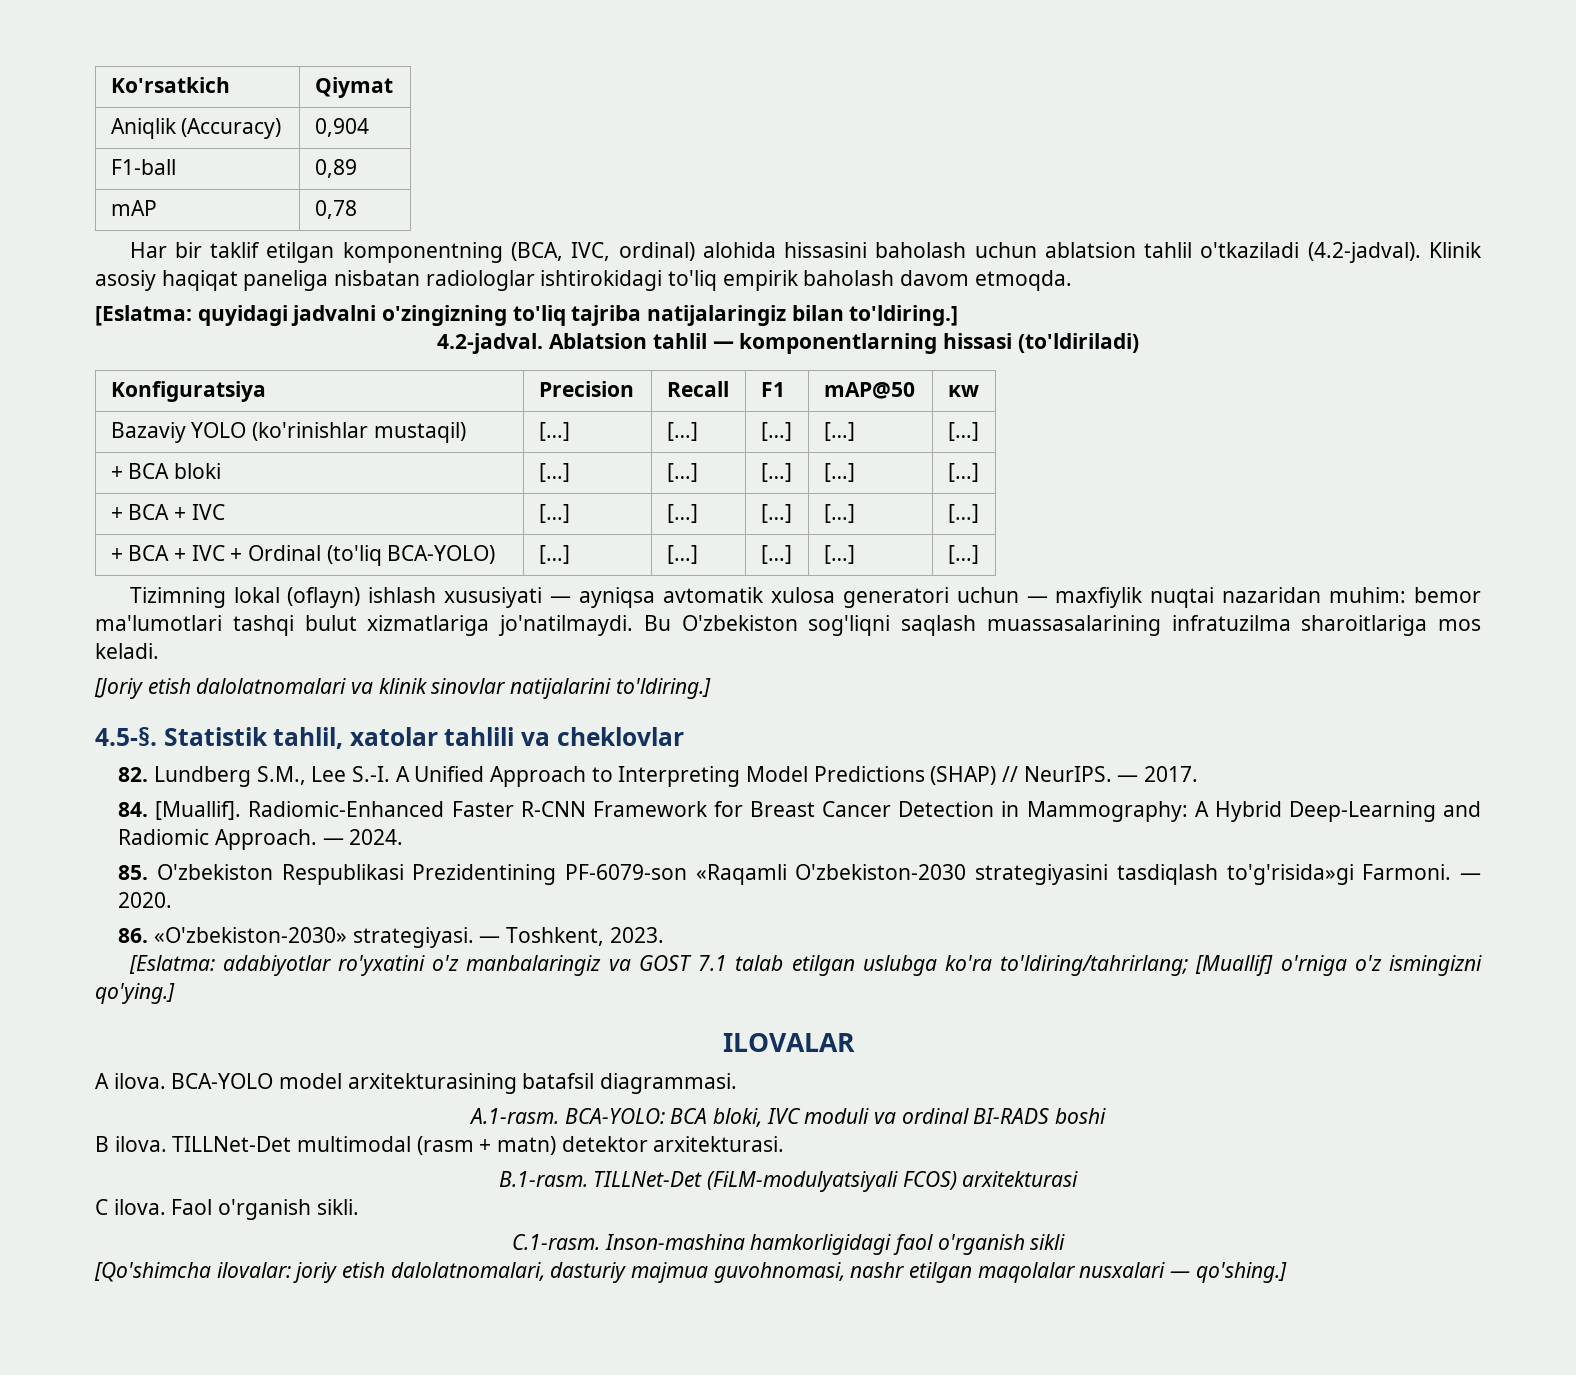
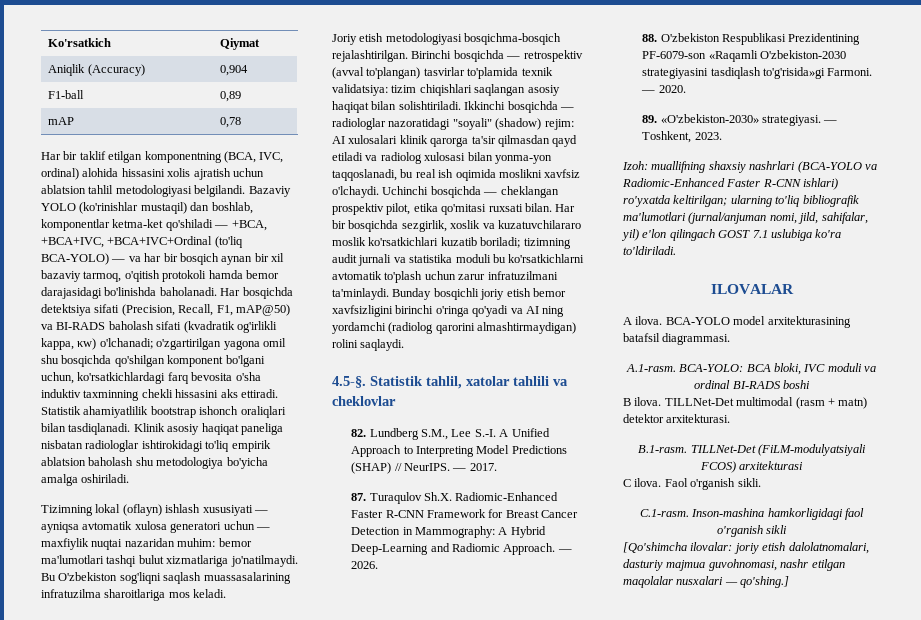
- Har bir taklif etilgan komponentning (BCA, IVC, ordinal) alohida hissasini baholash uchun ablatsion tahlil o'tkaziladi (4.2-jadval). Klinik asosiy haqiqat paneliga nisbatan radiologlar ishtirokidagi to'liq empirik baholash davom etmoqda.
- [Eslatma: quyidagi jadvalni o'zingizning to'liq tajriba natijalaringiz bilan to'ldiring.]
- 4.2-jadval. Ablatsion tahlil — komponentlarning hissasi (to'ldiriladi)
- Konfiguratsiya | Precision | Recall | F1 | mAP@50 | κw
- Bazaviy YOLO (ko'rinishlar mustaqil) | […] | […] | […] | […] | […]
- + BCA bloki | […] | […] | […] | […] | […]
- + BCA + IVC | […] | […] | […] | […] | […]
- + BCA + IVC + Ordinal (to'liq BCA-YOLO) | […] | […] | […] | […] | […]
+ Har bir taklif etilgan komponentning (BCA, IVC, ordinal) alohida hissasini xolis ajratish uchun ablatsion tahlil metodologiyasi belgilandi. Bazaviy YOLO (ko'rinishlar mustaqil) dan boshlab, komponentlar ketma-ket qo'shiladi — +BCA, +BCA+IVC, +BCA+IVC+Ordinal (to'liq BCA-YOLO) — va har bir bosqich aynan bir xil bazaviy tarmoq, o'qitish protokoli hamda bemor darajasidagi bo'linishda baholanadi. Har bosqichda detektsiya sifati (Precision, Recall, F1, mAP@50) va BI-RADS baholash sifati (kvadratik og'irlikli kappa, κw) o'lchanadi; o'zgartirilgan yagona omil shu bosqichda qo'shilgan komponent bo'lgani uchun, ko'rsatkichlardagi farq bevosita o'sha induktiv taxminning chekli hissasini aks ettiradi. Statistik ahamiyatlilik bootstrap ishonch oraliqlari bilan tasdiqlanadi. Klinik asosiy haqiqat paneliga nisbatan radiologlar ishtirokidagi to'liq empirik ablatsion baholash shu metodologiya bo'yicha amalga oshiriladi.
- [Joriy etish dalolatnomalari va klinik sinovlar natijalarini to'ldiring.]
+ Joriy etish metodologiyasi bosqichma-bosqich rejalashtirilgan. Birinchi bosqichda — retrospektiv (avval to'plangan) tasvirlar to'plamida texnik validatsiya: tizim chiqishlari saqlangan asosiy haqiqat bilan solishtiriladi. Ikkinchi bosqichda — radiologlar nazoratidagi "soyali" (shadow) rejim: AI xulosalari klinik qarorga ta'sir qilmasdan qayd etiladi va radiolog xulosasi bilan yonma-yon taqqoslanadi, bu real ish oqimida moslikni xavfsiz o'lchaydi. Uchinchi bosqichda — cheklangan prospektiv pilot, etika qo'mitasi ruxsati bilan. Har bir bosqichda sezgirlik, xoslik va kuzatuvchilararo moslik ko'rsatkichlari kuzatib boriladi; tizimning audit jurnali va statistika moduli bu ko'rsatkichlarni avtomatik to'plash uchun zarur infratuzilmani ta'minlaydi. Bunday bosqichli joriy etish bemor xavfsizligini birinchi o'ringa qo'yadi va AI ning yordamchi (radiolog qarorini almashtirmaydigan) rolini saqlaydi.
- 84. [Muallif]. Radiomic-Enhanced Faster R-CNN Framework for Breast Cancer Detection in Mammography: A Hybrid Deep-Learning and Radiomic Approach.
+ 87. Turaqulov Sh.X. Radiomic-Enhanced Faster R-CNN Framework for Breast Cancer Detection in Mammography: A Hybrid Deep-Learning and Radiomic Approach.
- — 2024.
- 85. O'zbekiston Respublikasi Prezidentining PF-6079-son «Raqamli O'zbekiston-2030 strategiyasini tasdiqlash to'g'risida»gi Farmoni.
+ — 2026.
+ 88. O'zbekiston Respublikasi Prezidentining PF-6079-son «Raqamli O'zbekiston-2030 strategiyasini tasdiqlash to'g'risida»gi Farmoni.
- 86. «O'zbekiston-2030» strategiyasi.
+ 89. «O'zbekiston-2030» strategiyasi.
- [Eslatma: adabiyotlar ro'yxatini o'z manbalaringiz va GOST 7.1 talab etilgan uslubga ko'ra to'ldiring/tahrirlang; [Muallif] o'rniga o'z ismingizni qo'ying.]
+ Izoh: muallifning shaxsiy nashrlari (BCA-YOLO va Radiomic-Enhanced Faster R-CNN ishlari) ro'yxatda keltirilgan; ularning to'liq bibliografik ma'lumotlari (jurnal/anjuman nomi, jild, sahifalar, yil) e'lon qilingach GOST 7.1 uslubiga ko'ra to'ldiriladi.

